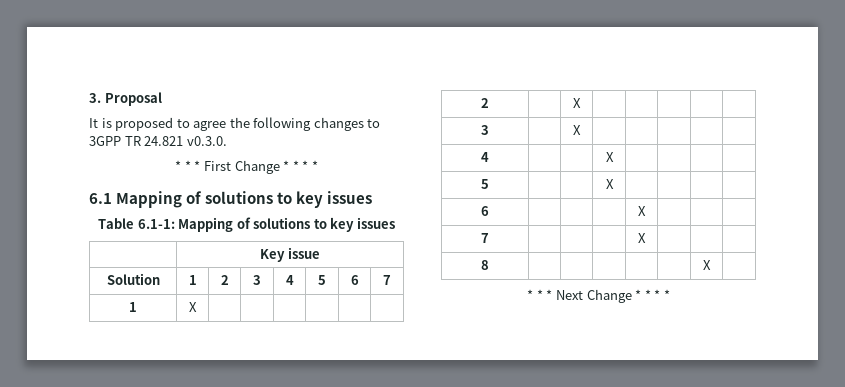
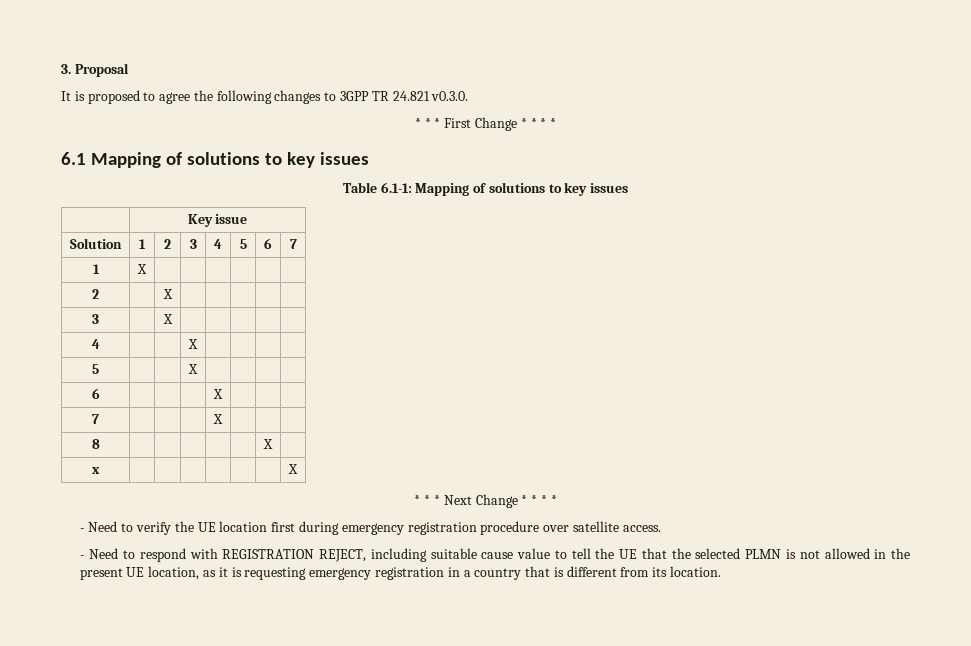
+ x | | | | | | | X
+ - Need to verify the UE location first during emergency registration procedure over satellite access.
+ - Need to respond with REGISTRATION REJECT, including suitable cause value to tell the UE that the selected PLMN is not allowed in the present UE location, as it is requesting emergency registration in a country that is different from its location.

